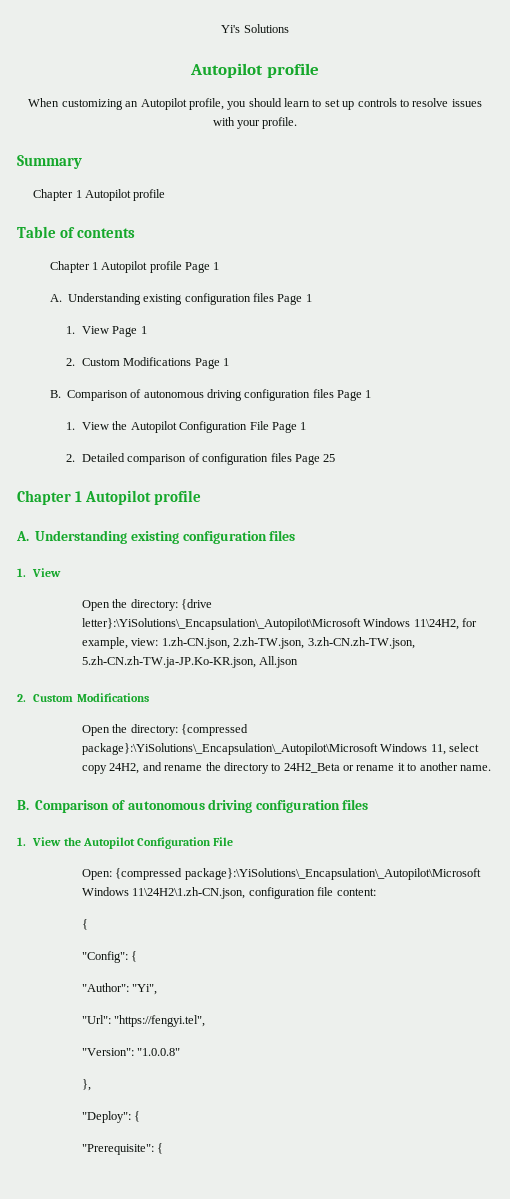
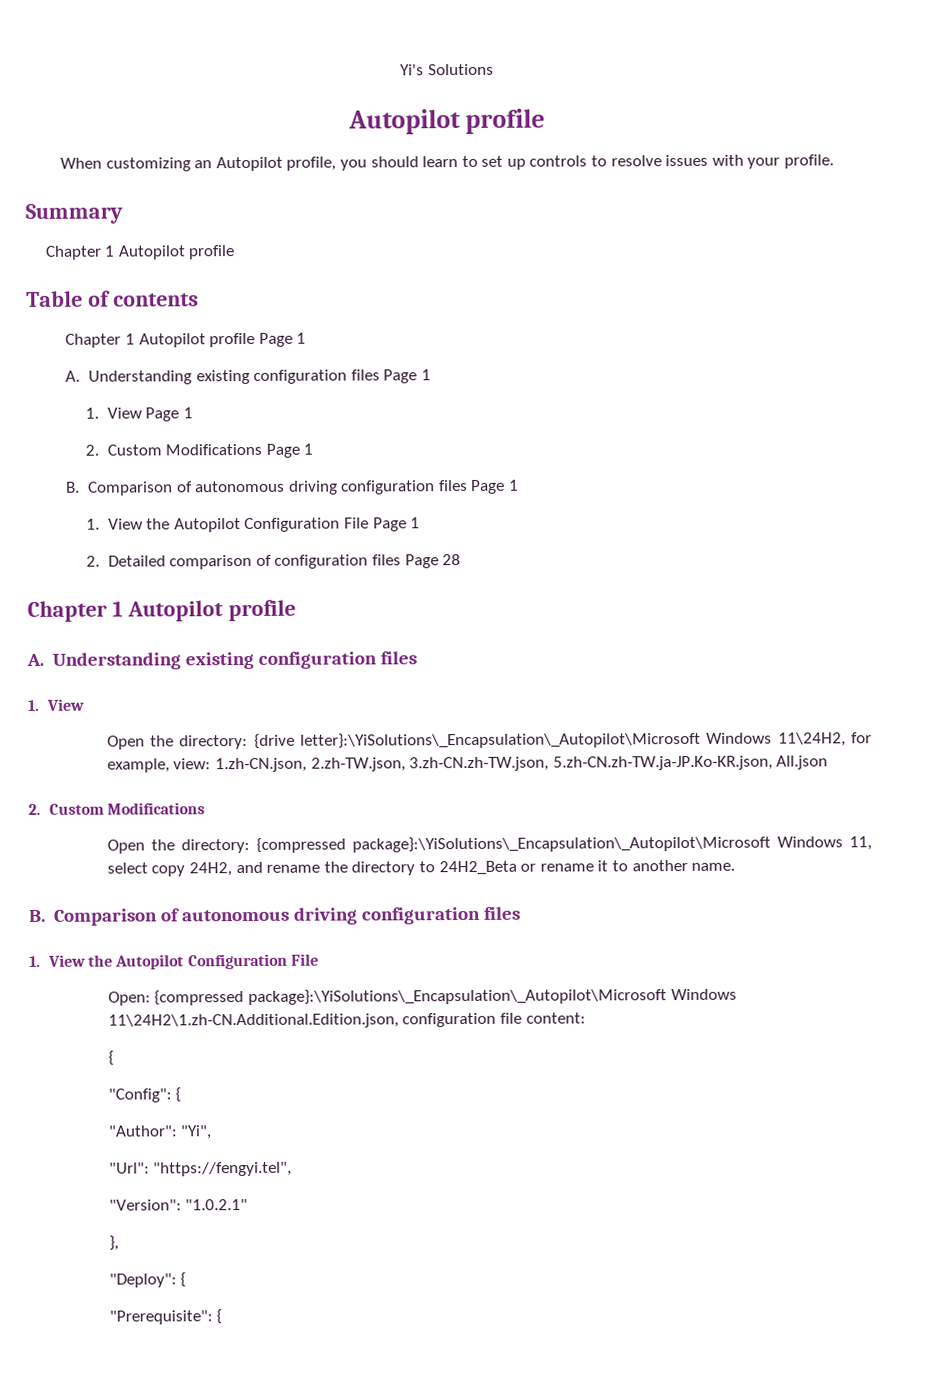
- 2. Detailed comparison of configuration files Page 25
+ 2. Detailed comparison of configuration files Page 28
- Open: {compressed package}:\YiSolutions\_Encapsulation\_Autopilot\Microsoft Windows 11\24H2\1.zh-CN.json, configuration file content:
+ Open: {compressed package}:\YiSolutions\_Encapsulation\_Autopilot\Microsoft Windows 11\24H2\1.zh-CN.Additional.Edition.json, configuration file content:
- "Version": "1.0.0.8"
+ "Version": "1.0.2.1"

